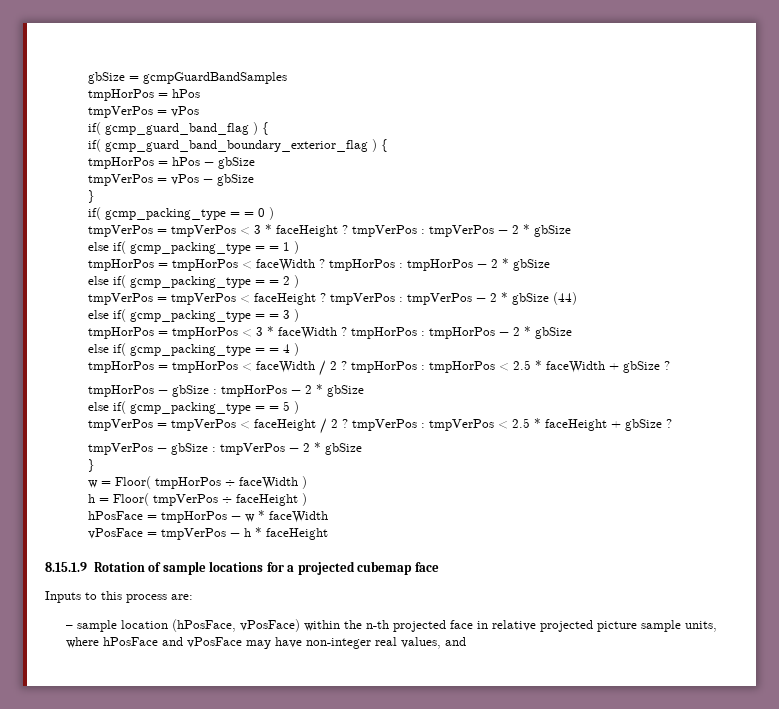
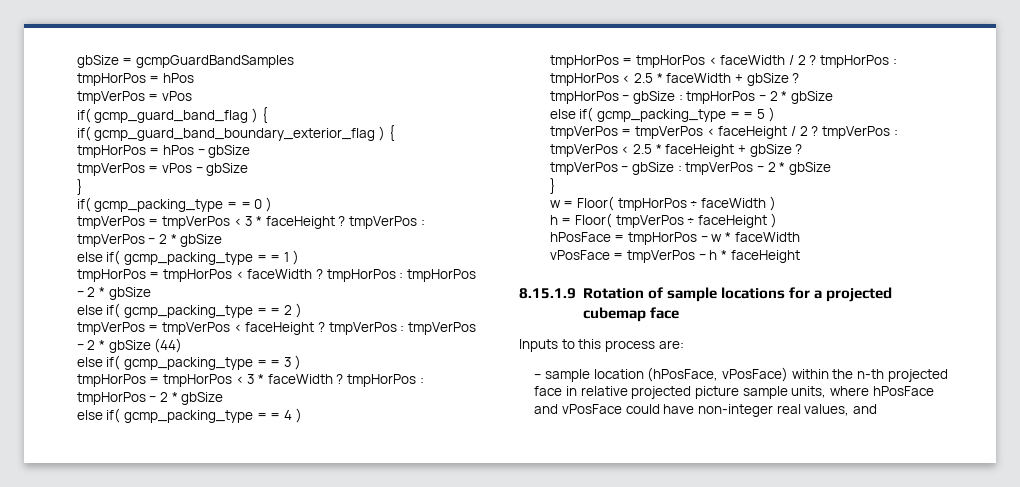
- – sample location (hPosFace, vPosFace) within the n-th projected face in relative projected picture sample units, where hPosFace and vPosFace may have non-integer real values, and
+ – sample location (hPosFace, vPosFace) within the n-th projected face in relative projected picture sample units, where hPosFace and vPosFace could have non-integer real values, and

